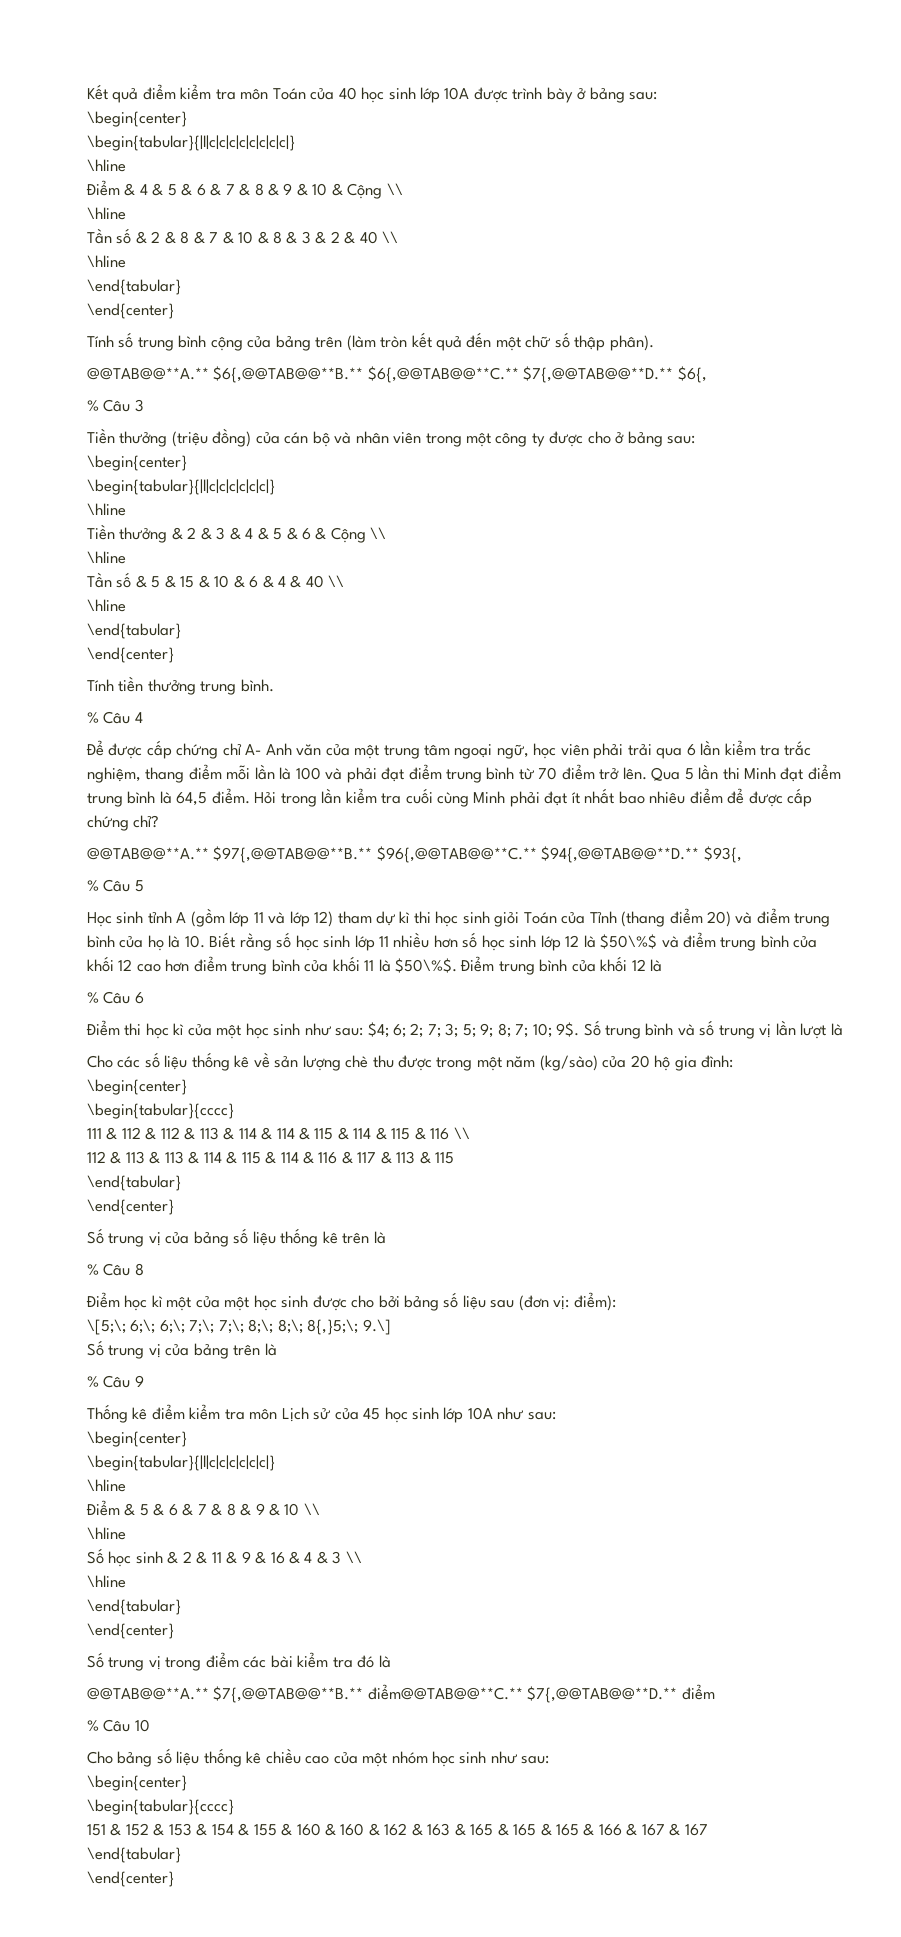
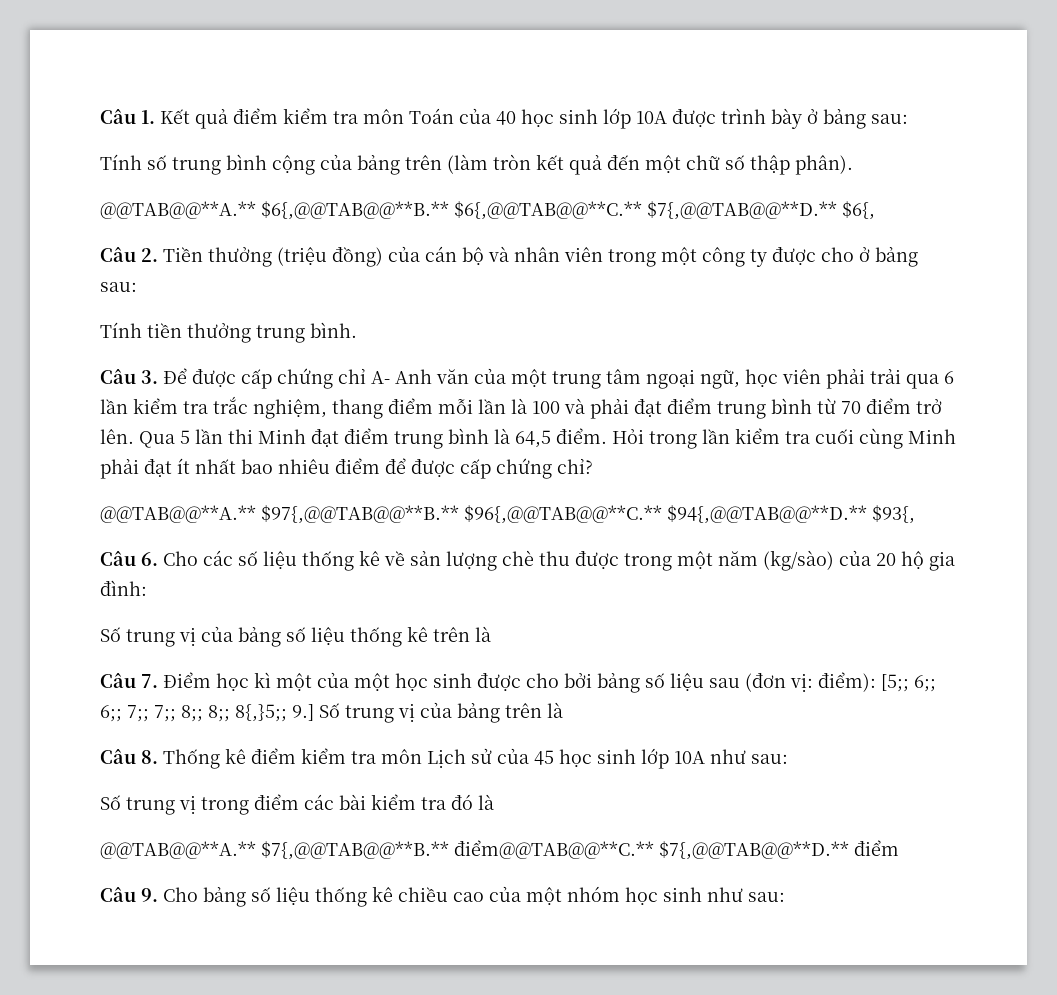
- Kết quả điểm kiểm tra môn Toán của 40 học sinh lớp 10A được trình bày ở bảng sau:
- \begin{center}
- \begin{tabular}{|l|c|c|c|c|c|c|c|c|}
- \hline
- Điểm & 4 & 5 & 6 & 7 & 8 & 9 & 10 & Cộng \\
- \hline
- Tần số & 2 & 8 & 7 & 10 & 8 & 3 & 2 & 40 \\
- \hline
- \end{tabular}
- \end{center}
+ Câu 1. Kết quả điểm kiểm tra môn Toán của 40 học sinh lớp 10A được trình bày ở bảng sau:
- % Câu 3
- Tiền thưởng (triệu đồng) của cán bộ và nhân viên trong một công ty được cho ở bảng sau:
- \begin{center}
- \begin{tabular}{|l|c|c|c|c|c|c|}
- \hline
- Tiền thưởng & 2 & 3 & 4 & 5 & 6 & Cộng \\
- \hline
- Tần số & 5 & 15 & 10 & 6 & 4 & 40 \\
- \hline
- \end{tabular}
- \end{center}
+ Câu 2. Tiền thưởng (triệu đồng) của cán bộ và nhân viên trong một công ty được cho ở bảng sau:
- % Câu 4
- Để được cấp chứng chỉ A- Anh văn của một trung tâm ngoại ngữ, học viên phải trải qua 6 lần kiểm tra trắc nghiệm, thang điểm mỗi lần là 100 và phải đạt điểm trung bình từ 70 điểm trở lên.
+ Câu 3. Để được cấp chứng chỉ A- Anh văn của một trung tâm ngoại ngữ, học viên phải trải qua 6 lần kiểm tra trắc nghiệm, thang điểm mỗi lần là 100 và phải đạt điểm trung bình từ 70 điểm trở lên.
- % Câu 5
- Học sinh tỉnh A (gồm lớp 11 và lớp 12) tham dự kì thi học sinh giỏi Toán của Tỉnh (thang điểm 20) và điểm trung bình của họ là 10. Biết rằng số học sinh lớp 11 nhiều hơn số học sinh lớp 12 là $50\%$ và điểm trung bình của khối 12 cao hơn điểm trung bình của khối 11 là $50\%$. Điểm trung bình của khối 12 là
- % Câu 6
- Điểm thi học kì của một học sinh như sau: $4; 6; 2; 7; 3; 5; 9; 8; 7; 10; 9$. Số trung bình và số trung vị lần lượt là
- Cho các số liệu thống kê về sản lượng chè thu được trong một năm (kg/sào) của 20 hộ gia đình:
- \begin{center}
- \begin{tabular}{cccc}
- 111 & 112 & 112 & 113 & 114 & 114 & 115 & 114 & 115 & 116 \\
- 112 & 113 & 113 & 114 & 115 & 114 & 116 & 117 & 113 & 115
- \end{tabular}
- \end{center}
+ Câu 6. Cho các số liệu thống kê về sản lượng chè thu được trong một năm (kg/sào) của 20 hộ gia đình:
- % Câu 8
- Điểm học kì một của một học sinh được cho bởi bảng số liệu sau (đơn vị: điểm):
- \[5;\; 6;\; 6;\; 7;\; 7;\; 8;\; 8;\; 8{,}5;\; 9.\]
- Số trung vị của bảng trên là
+ Câu 7. Điểm học kì một của một học sinh được cho bởi bảng số liệu sau (đơn vị: điểm): [5;; 6;; 6;; 7;; 7;; 8;; 8;; 8{,}5;; 9.] Số trung vị của bảng trên là
- % Câu 9
- Thống kê điểm kiểm tra môn Lịch sử của 45 học sinh lớp 10A như sau:
- \begin{center}
- \begin{tabular}{|l|c|c|c|c|c|c|}
- \hline
- Điểm & 5 & 6 & 7 & 8 & 9 & 10 \\
- \hline
- Số học sinh & 2 & 11 & 9 & 16 & 4 & 3 \\
- \hline
- \end{tabular}
- \end{center}
+ Câu 8. Thống kê điểm kiểm tra môn Lịch sử của 45 học sinh lớp 10A như sau:
- % Câu 10
- Cho bảng số liệu thống kê chiều cao của một nhóm học sinh như sau:
- \begin{center}
- \begin{tabular}{cccc}
- 151 & 152 & 153 & 154 & 155 & 160 & 160 & 162 & 163 & 165 & 165 & 165 & 166 & 167 & 167
- \end{tabular}
- \end{center}
+ Câu 9. Cho bảng số liệu thống kê chiều cao của một nhóm học sinh như sau:

